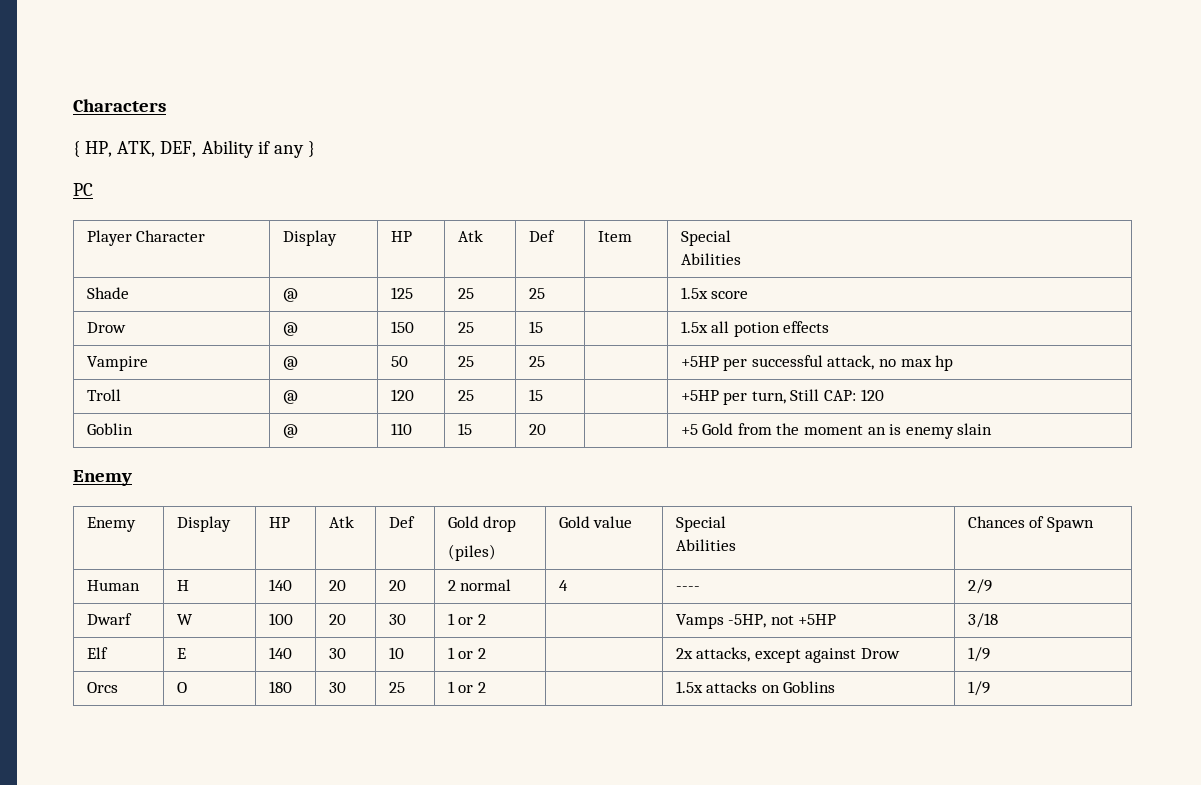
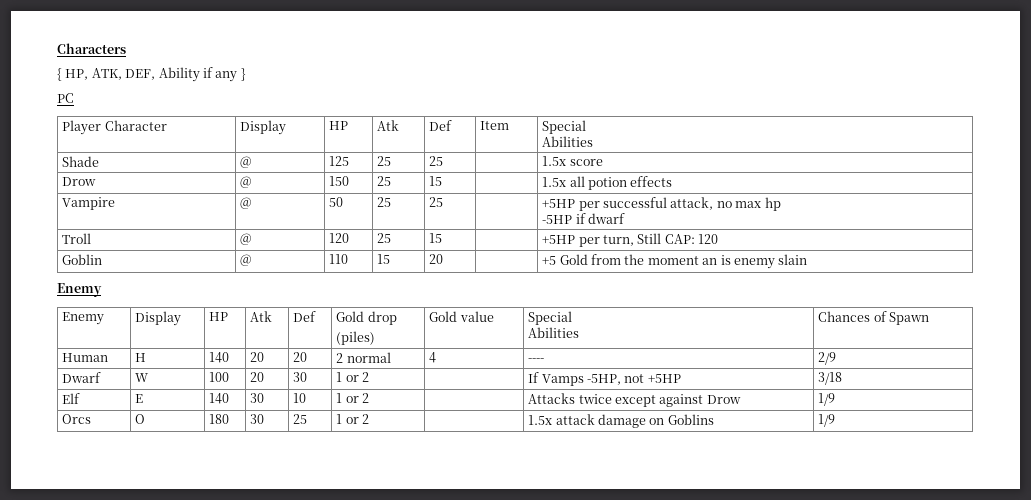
  Vampire | @ | 50 | 25 | 25 | | +5HP per successful attack, no max hp
+ -5HP if dwarf
- Dwarf | W | 100 | 20 | 30 | 1 or 2 | | Vamps -5HP, not +5HP | 3/18
+ Dwarf | W | 100 | 20 | 30 | 1 or 2 | | If Vamps -5HP, not +5HP | 3/18
- Elf | E | 140 | 30 | 10 | 1 or 2 | | 2x attacks, except against Drow | 1/9
+ Elf | E | 140 | 30 | 10 | 1 or 2 | | Attacks twice except against Drow | 1/9
- Orcs | O | 180 | 30 | 25 | 1 or 2 | | 1.5x attacks on Goblins | 1/9
+ Orcs | O | 180 | 30 | 25 | 1 or 2 | | 1.5x attack damage on Goblins | 1/9

